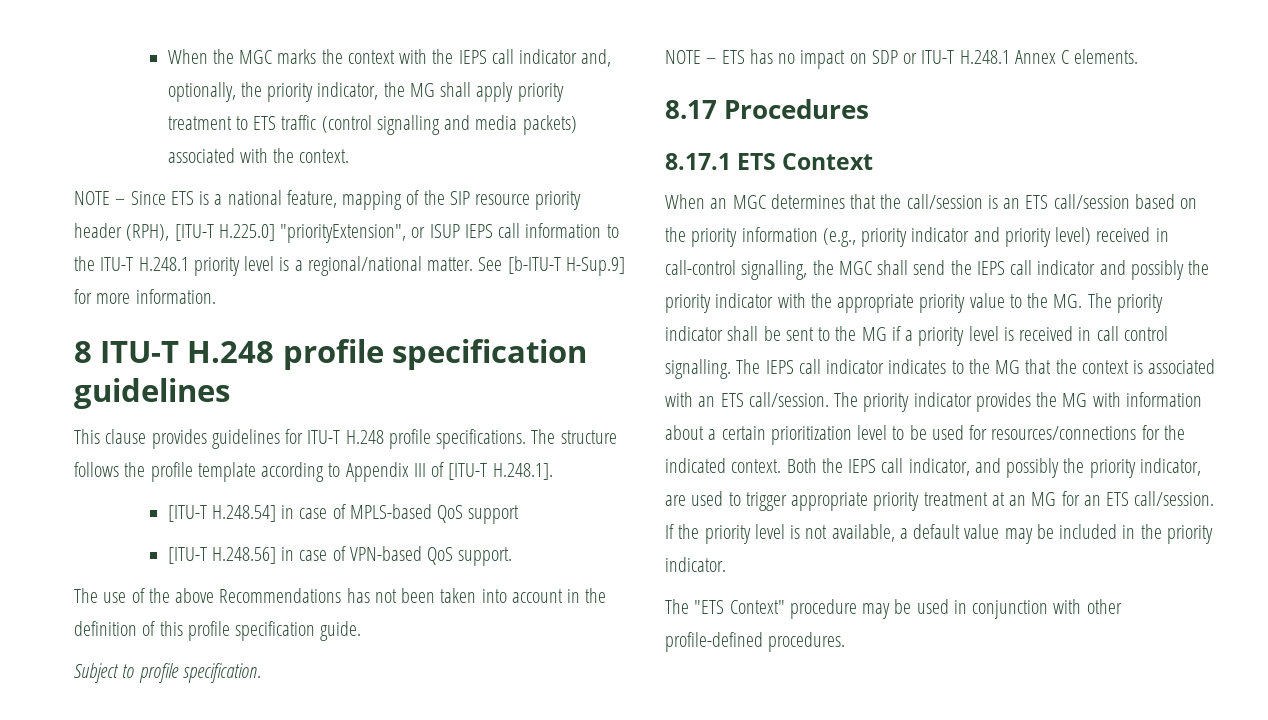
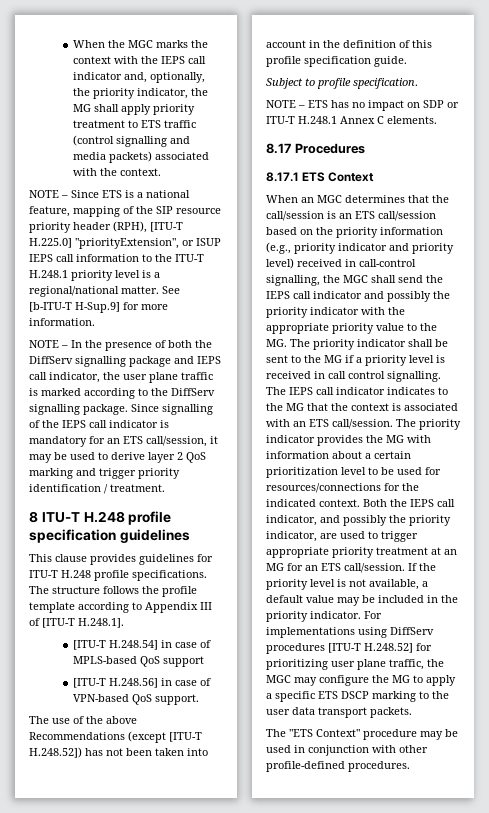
+ NOTE – In the presence of both the DiffServ signalling package and IEPS call indicator, the user plane traffic is marked according to the DiffServ signalling package. Since signalling of the IEPS call indicator is mandatory for an ETS call/session, it may be used to derive layer 2 QoS marking and trigger priority identification / treatment.
- The use of the above Recommendations has not been taken into account in the definition of this profile specification guide.
+ The use of the above Recommendations (except [ITU-T H.248.52]) has not been taken into account in the definition of this profile specification guide.
+ For implementations using DiffServ procedures [ITU-T H.248.52] for prioritizing user plane traffic, the MGC may configure the MG to apply a specific ETS DSCP marking to the user data transport packets.

